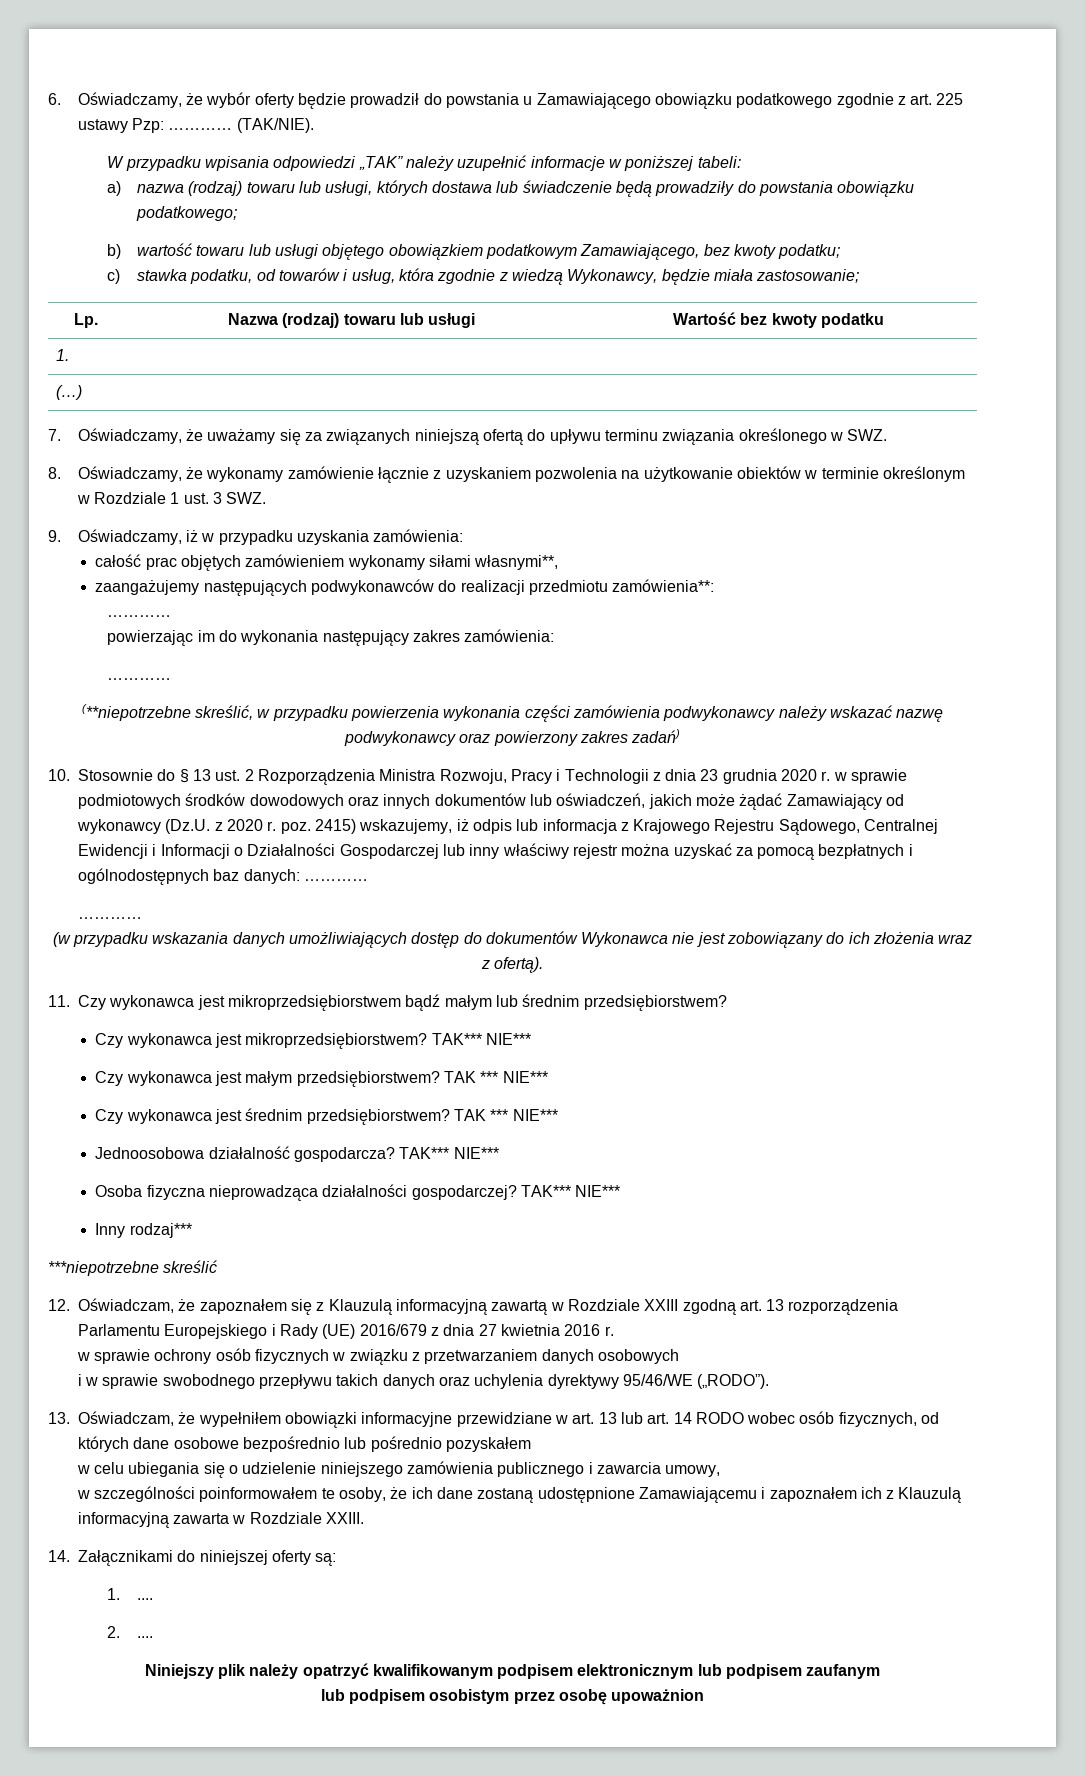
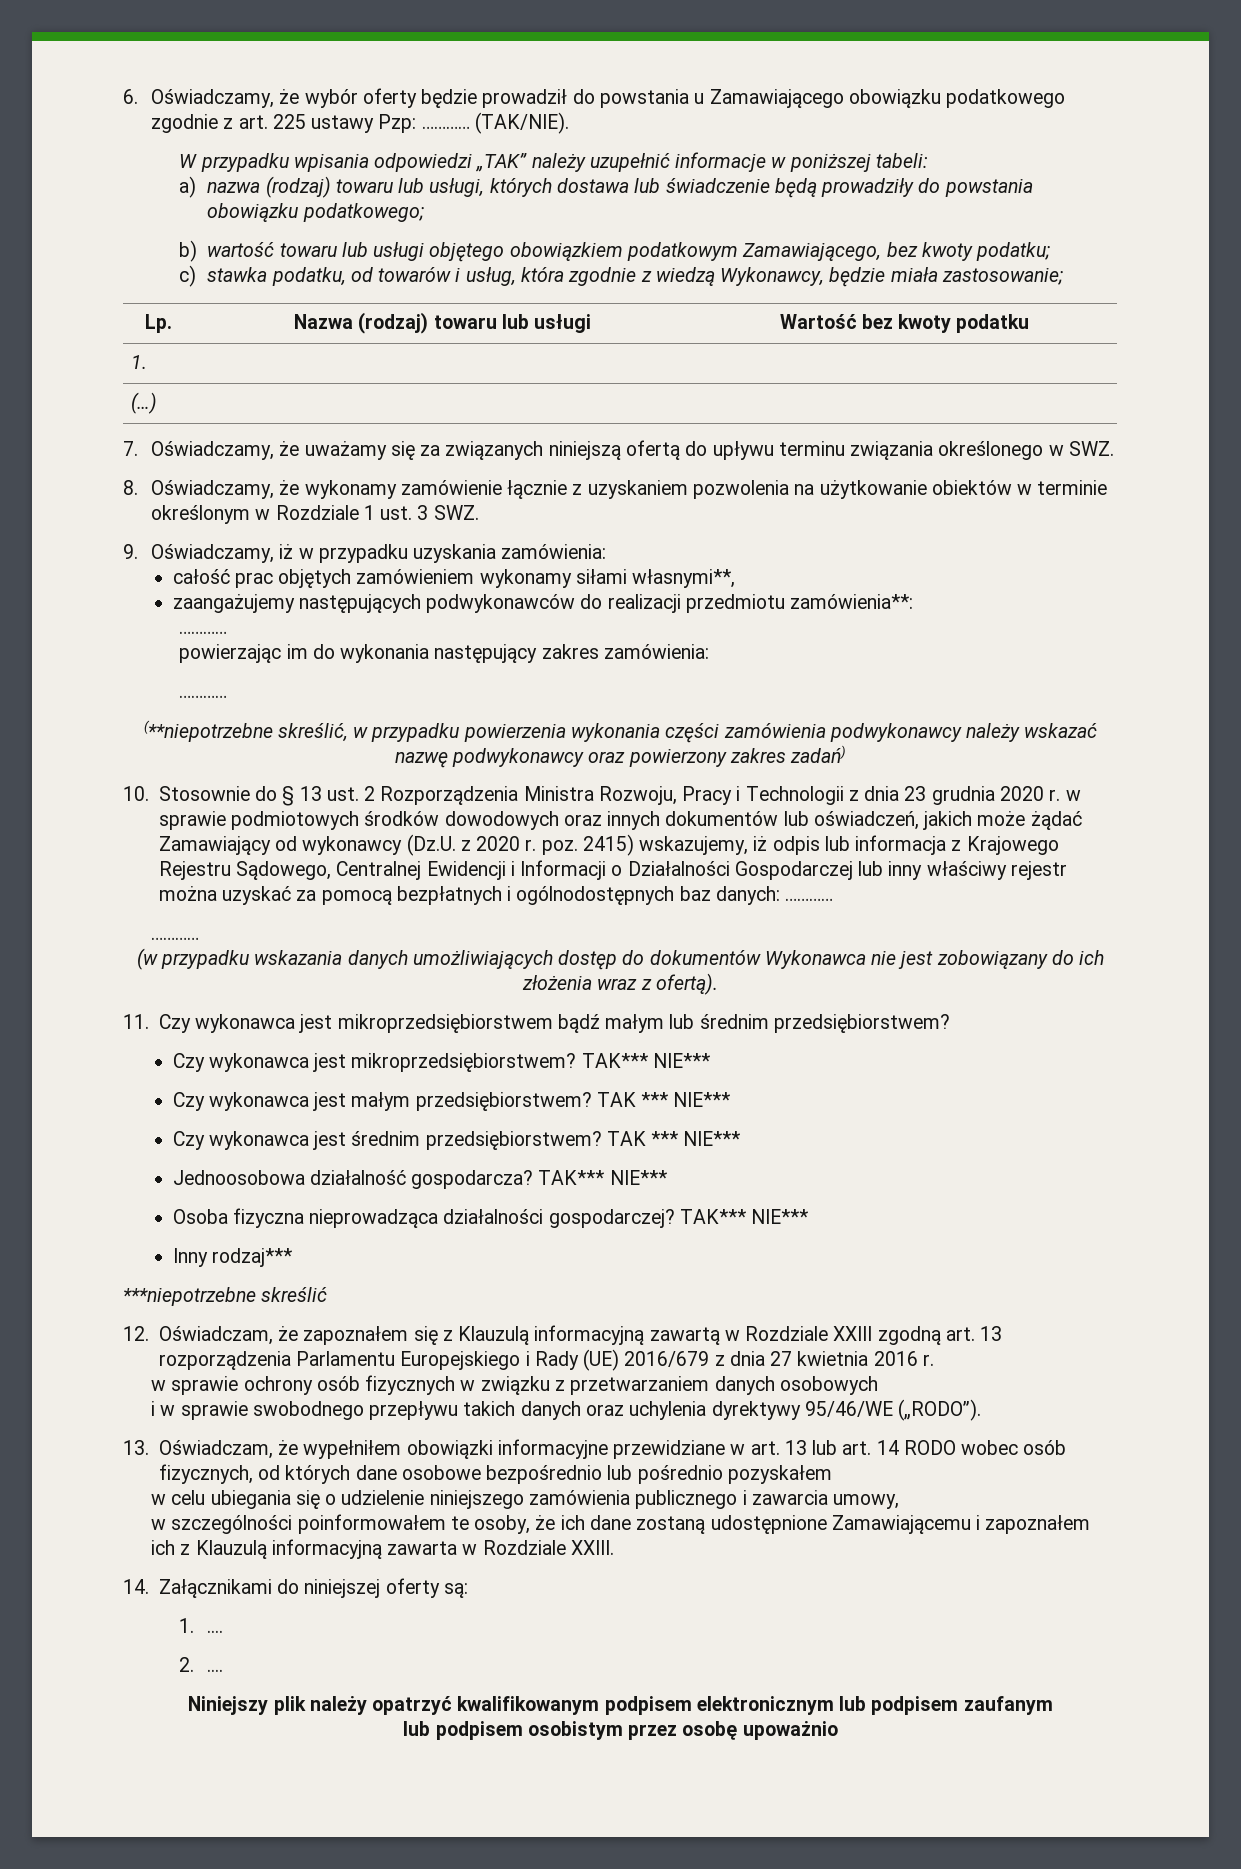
- lub podpisem osobistym przez osobę upoważnion
+ lub podpisem osobistym przez osobę upoważnio

